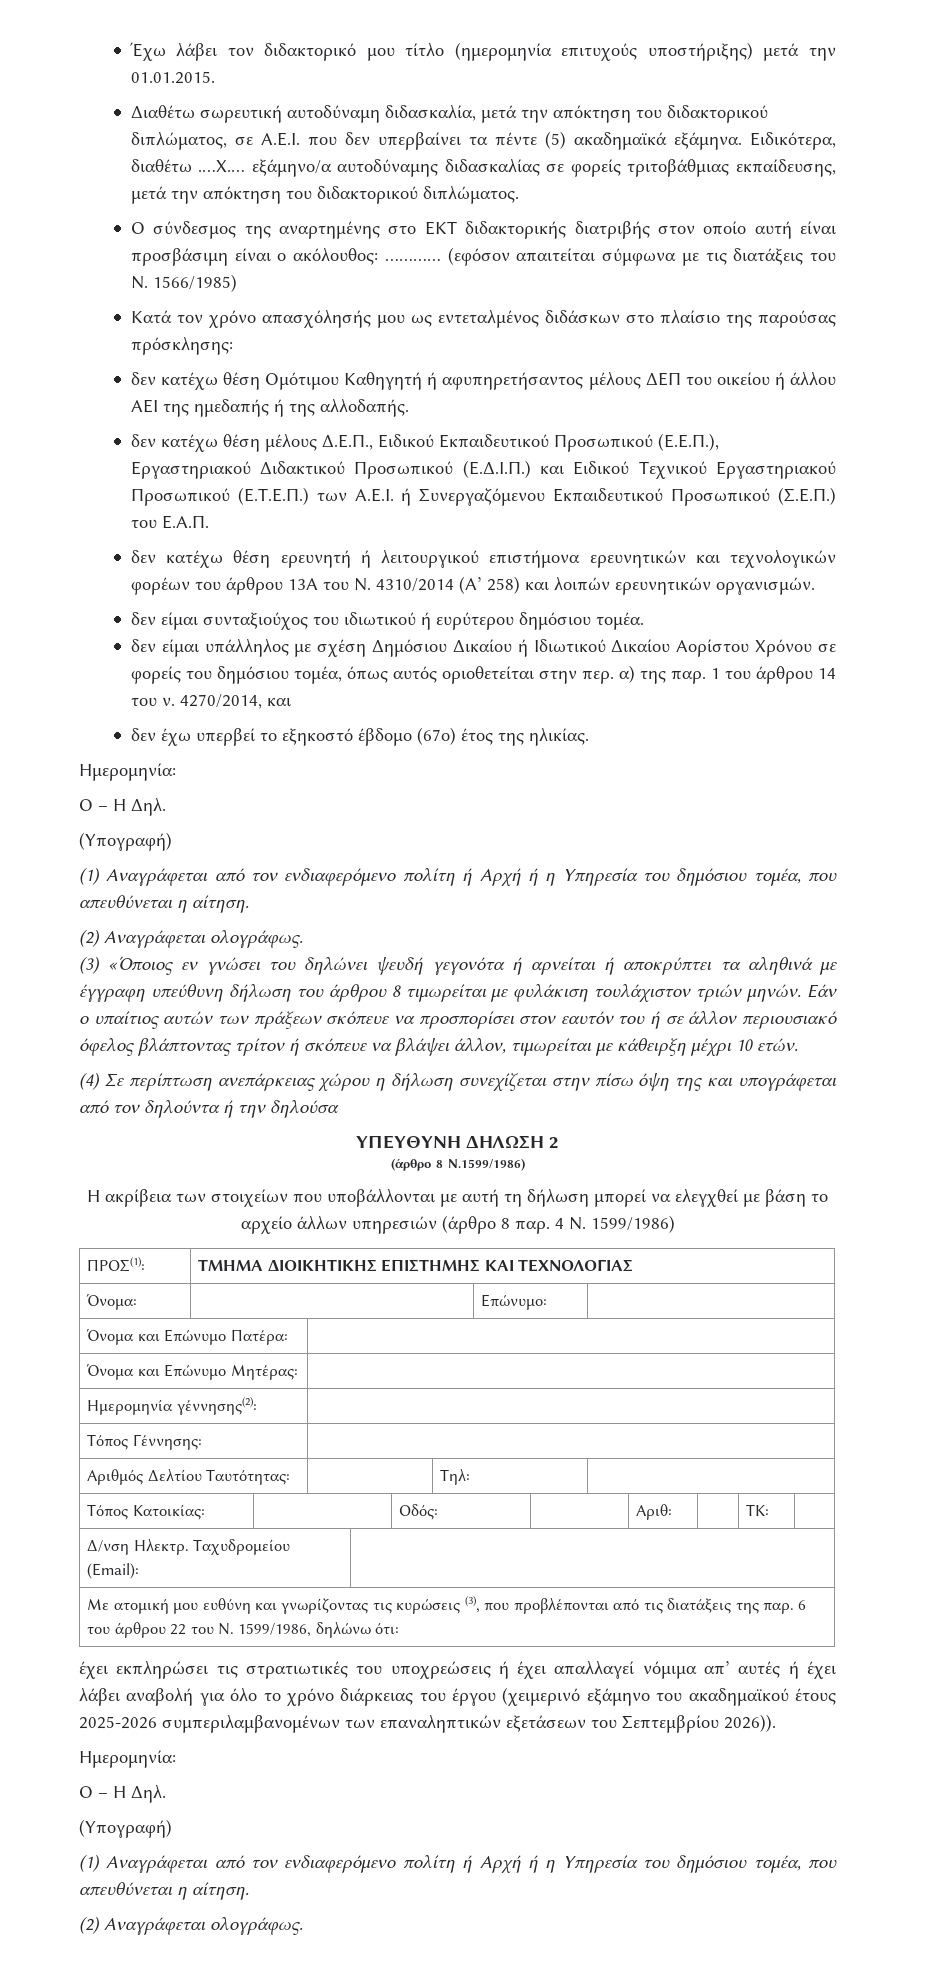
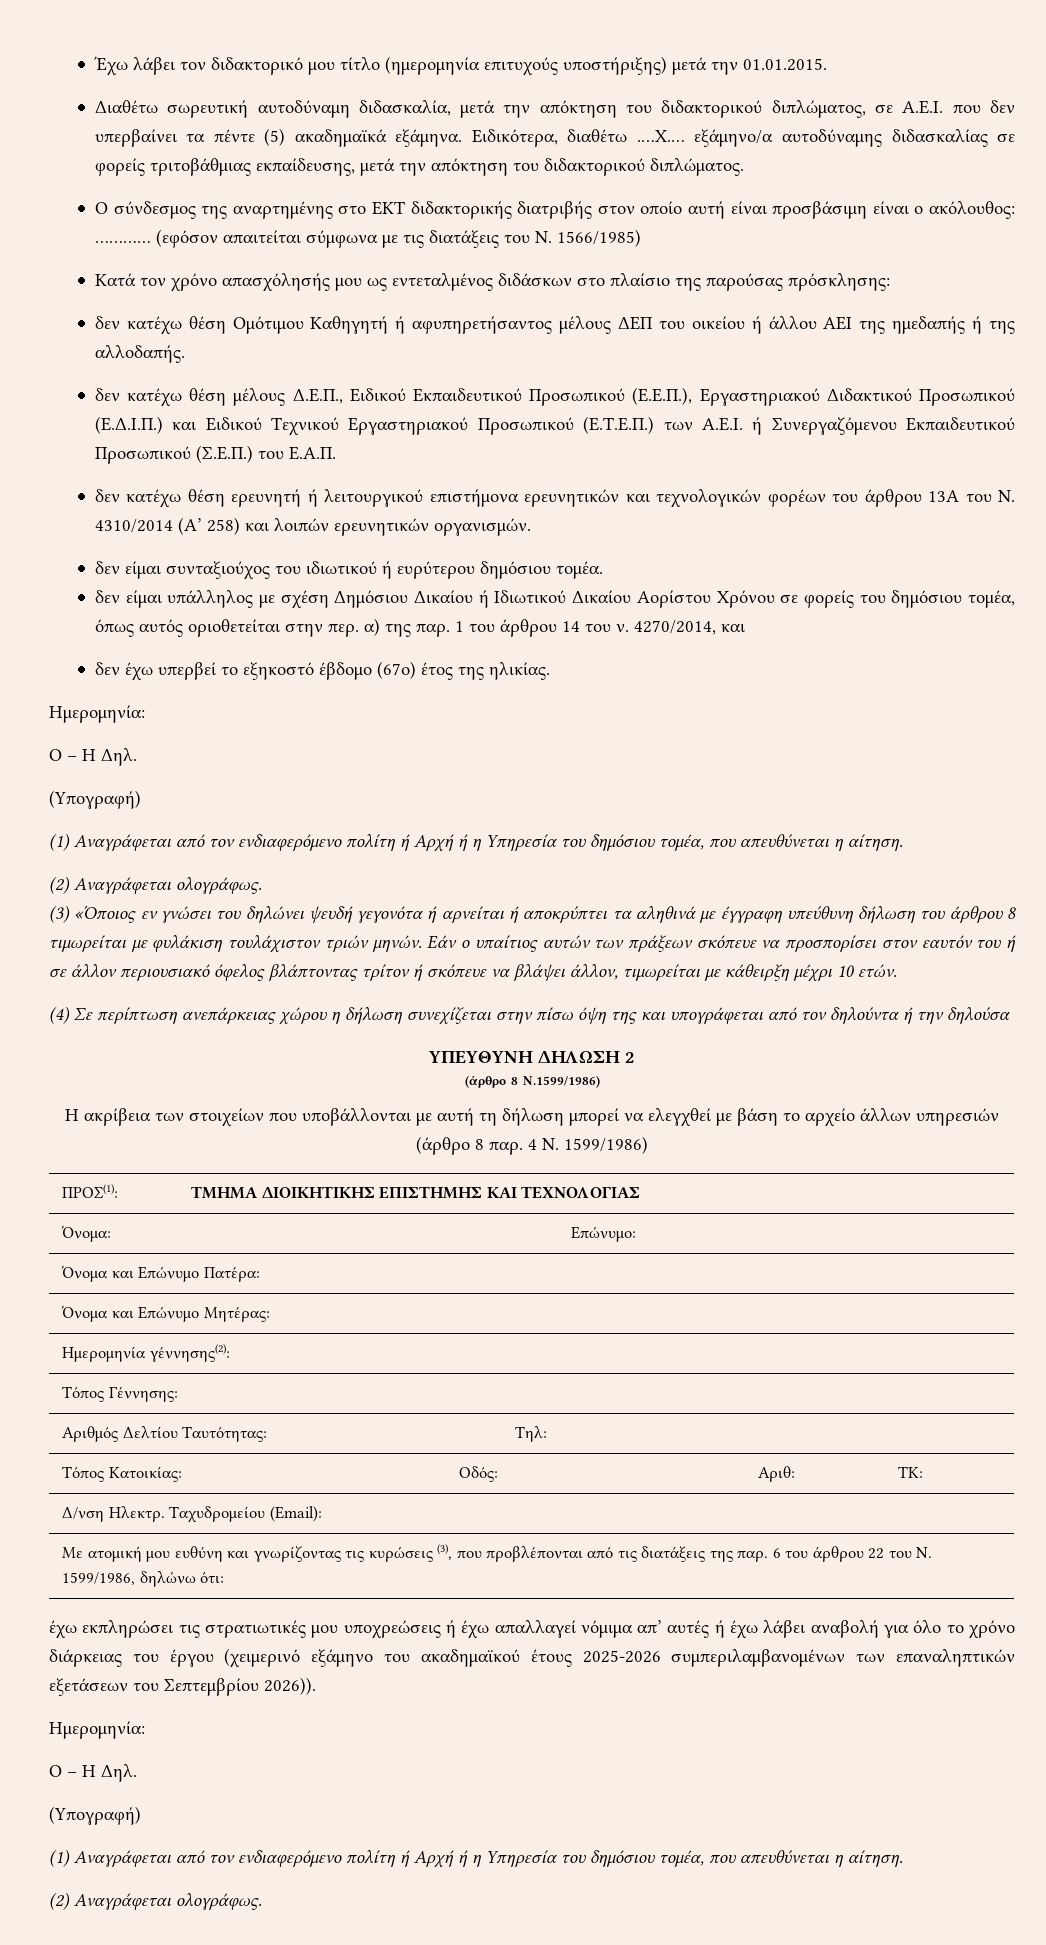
- έχει εκπληρώσει τις στρατιωτικές του υποχρεώσεις ή έχει απαλλαγεί νόμιμα απ’ αυτές ή έχει λάβει αναβολή για όλο το χρόνο διάρκειας του έργου (χειμερινό εξάμηνο του ακαδημαϊκού έτους 2025-2026 συμπεριλαμβανομένων των επαναληπτικών εξετάσεων του Σεπτεμβρίου 2026)).
+ έχω εκπληρώσει τις στρατιωτικές μου υποχρεώσεις ή έχω απαλλαγεί νόμιμα απ’ αυτές ή έχω λάβει αναβολή για όλο το χρόνο διάρκειας του έργου (χειμερινό εξάμηνο του ακαδημαϊκού έτους 2025-2026 συμπεριλαμβανομένων των επαναληπτικών εξετάσεων του Σεπτεμβρίου 2026)).

